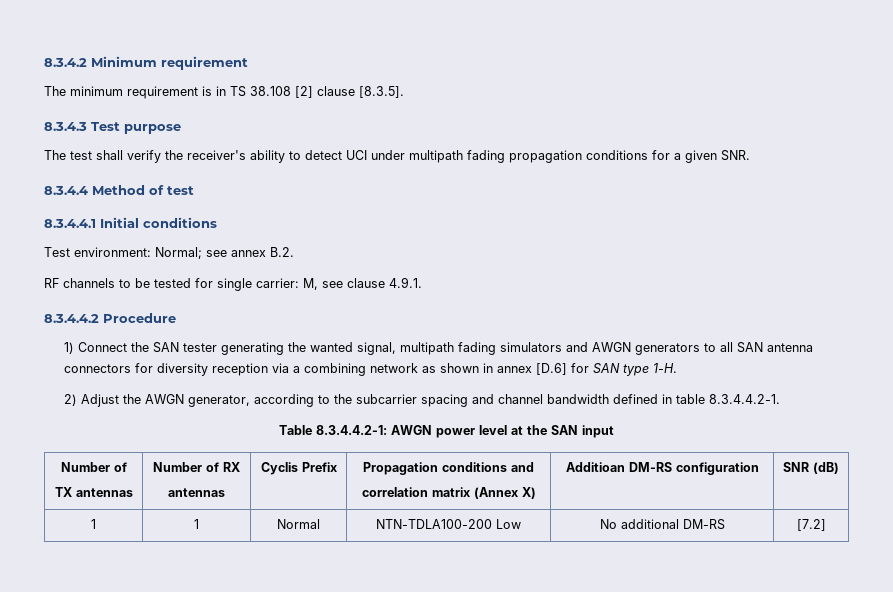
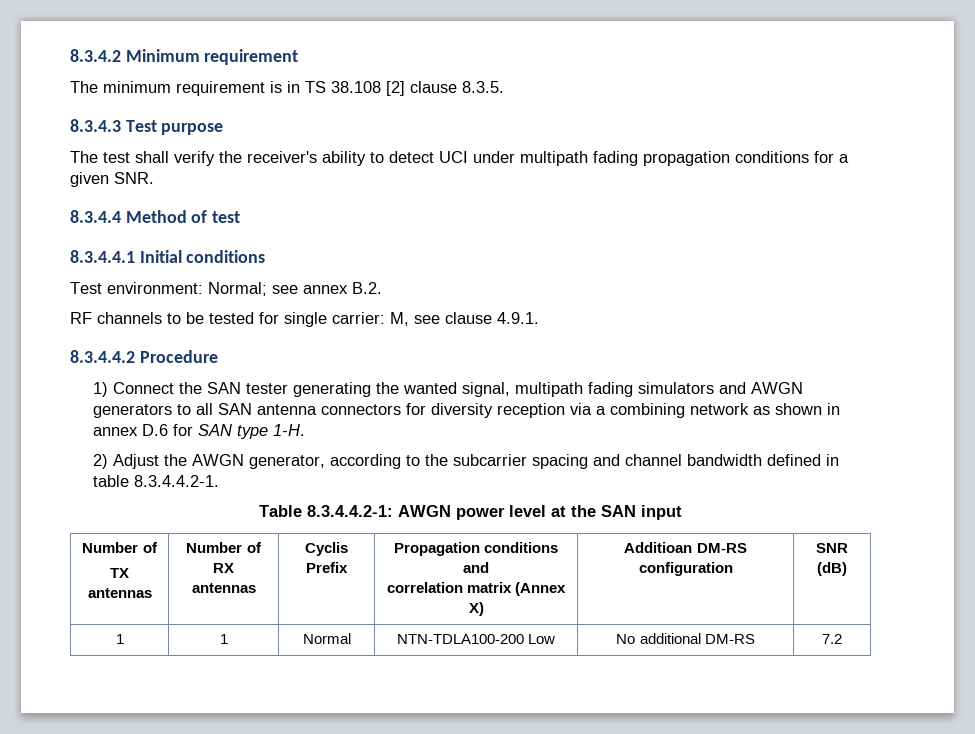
- The minimum requirement is in TS 38.108 [2] clause [8.3.5].
+ The minimum requirement is in TS 38.108 [2] clause 8.3.5.
- 1) Connect the SAN tester generating the wanted signal, multipath fading simulators and AWGN generators to all SAN antenna connectors for diversity reception via a combining network as shown in annex [D.6] for SAN type 1-H.
+ 1) Connect the SAN tester generating the wanted signal, multipath fading simulators and AWGN generators to all SAN antenna connectors for diversity reception via a combining network as shown in annex D.6 for SAN type 1-H.
- 1 | 1 | Normal | NTN-TDLA100-200 Low | No additional DM-RS | [7.2]
+ 1 | 1 | Normal | NTN-TDLA100-200 Low | No additional DM-RS | 7.2

